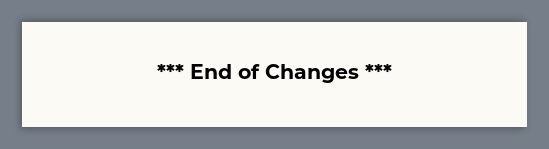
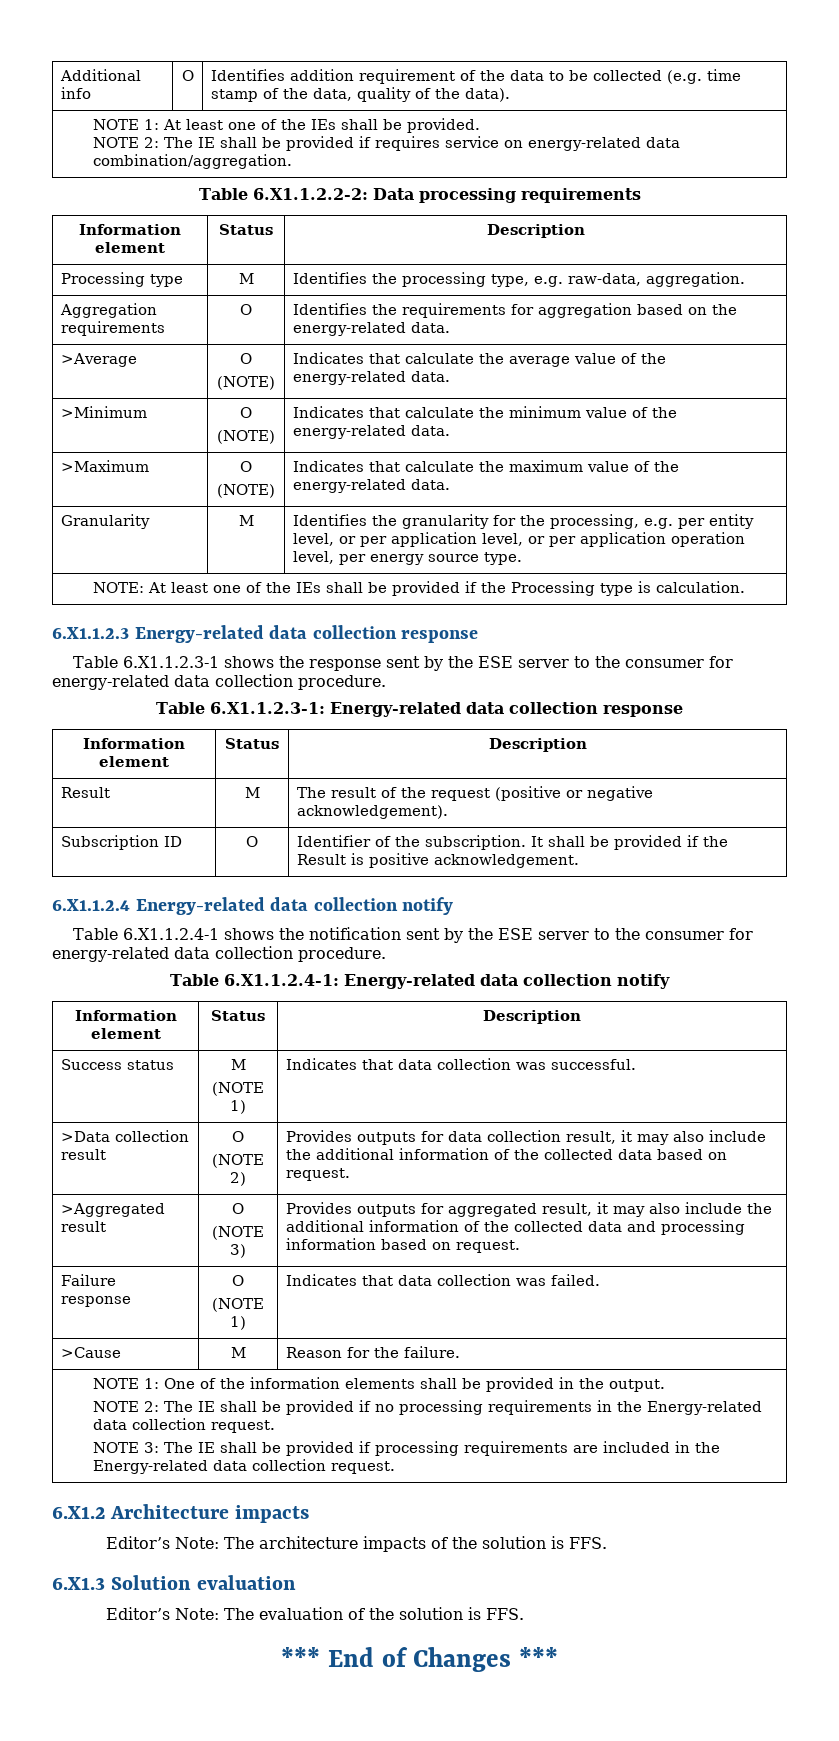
+ Additional info | O | Identifies addition requirement of the data to be collected (e.g. time stamp of the data, quality of the data).
+ NOTE 1: At least one of the IEs shall be provided.
+ NOTE 2: The IE shall be provided if requires service on energy-related data combination/aggregation.
+ Table 6.X1.1.2.2-2: Data processing requirements
+ Information element | Status | Description
+ Processing type | M | Identifies the processing type, e.g. raw-data, aggregation.
+ Aggregation requirements | O | Identifies the requirements for aggregation based on the energy-related data.
+ >Average | O
+ (NOTE) | Indicates that calculate the average value of the energy-related data.
+ >Minimum | O
+ (NOTE) | Indicates that calculate the minimum value of the energy-related data.
+ >Maximum | O
+ (NOTE) | Indicates that calculate the maximum value of the energy-related data.
+ Granularity | M | Identifies the granularity for the processing, e.g. per entity level, or per application level, or per application operation level, per energy source type.
+ NOTE: At least one of the IEs shall be provided if the Processing type is calculation.
+ 6.X1.1.2.3 Energy-related data collection response
+ Table 6.X1.1.2.3-1 shows the response sent by the ESE server to the consumer for energy-related data collection procedure.
+ Table 6.X1.1.2.3-1: Energy-related data collection response
+ Information element | Status | Description
+ Result | M | The result of the request (positive or negative acknowledgement).
+ Subscription ID | O | Identifier of the subscription. It shall be provided if the Result is positive acknowledgement.
+ 6.X1.1.2.4 Energy-related data collection notify
+ Table 6.X1.1.2.4-1 shows the notification sent by the ESE server to the consumer for energy-related data collection procedure.
+ Table 6.X1.1.2.4-1: Energy-related data collection notify
+ Information element | Status | Description
+ Success status | M
+ (NOTE 1) | Indicates that data collection was successful.
+ >Data collection result | O
+ (NOTE 2) | Provides outputs for data collection result, it may also include the additional information of the collected data based on request.
+ >Aggregated result | O
+ (NOTE 3) | Provides outputs for aggregated result, it may also include the additional information of the collected data and processing information based on request.
+ Failure response | O
+ (NOTE 1) | Indicates that data collection was failed.
+ >Cause | M | Reason for the failure.
+ NOTE 1: One of the information elements shall be provided in the output.
+ NOTE 2: The IE shall be provided if no processing requirements in the Energy-related data collection request.
+ NOTE 3: The IE shall be provided if processing requirements are included in the Energy-related data collection request.
+ 6.X1.2 Architecture impacts
+ Editor’s Note: The architecture impacts of the solution is FFS.
+ 6.X1.3 Solution evaluation
+ Editor’s Note: The evaluation of the solution is FFS.

